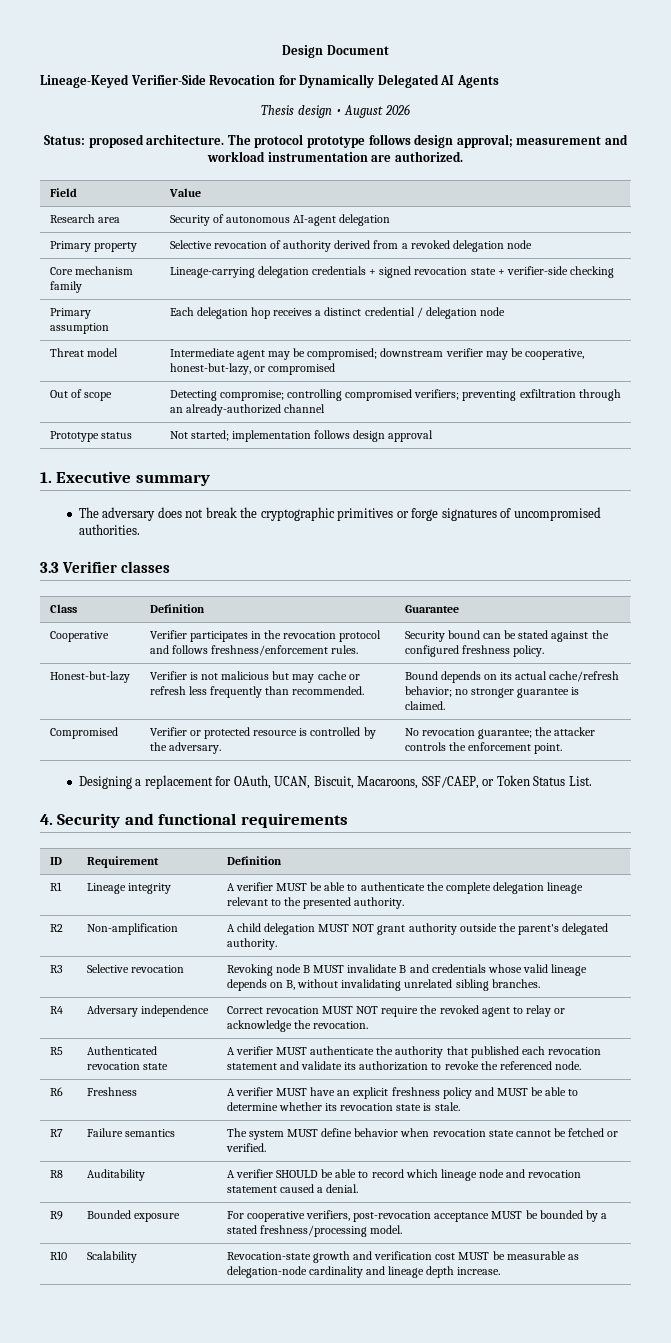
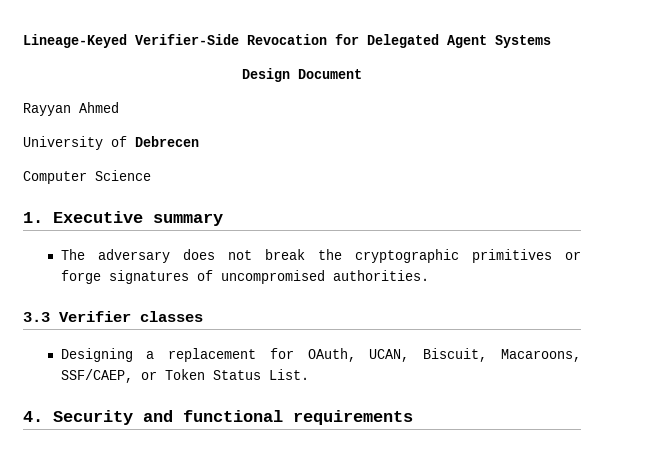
- Design Document
- Lineage-Keyed Verifier-Side Revocation for Dynamically Delegated AI Agents
- Thesis design • August 2026
- Status: proposed architecture. The protocol prototype follows design approval; measurement and workload instrumentation are authorized.
- Field | Value
- Research area | Security of autonomous AI-agent delegation
- Primary property | Selective revocation of authority derived from a revoked delegation node
- Core mechanism family | Lineage-carrying delegation credentials + signed revocation state + verifier-side checking
- Primary assumption | Each delegation hop receives a distinct credential / delegation node
- Threat model | Intermediate agent may be compromised; downstream verifier may be cooperative, honest-but-lazy, or compromised
- Out of scope | Detecting compromise; controlling compromised verifiers; preventing exfiltration through an already-authorized channel
- Prototype status | Not started; implementation follows design approval
+ Lineage-Keyed Verifier-Side Revocation for Delegated Agent Systems
+ Design Document
+ Rayyan Ahmed
+ University of Debrecen
+ Computer Science
- Class | Definition | Guarantee
- Cooperative | Verifier participates in the revocation protocol and follows freshness/enforcement rules. | Security bound can be stated against the configured freshness policy.
- Honest-but-lazy | Verifier is not malicious but may cache or refresh less frequently than recommended. | Bound depends on its actual cache/refresh behavior; no stronger guarantee is claimed.
- Compromised | Verifier or protected resource is controlled by the adversary. | No revocation guarantee; the attacker controls the enforcement point.
- ID | Requirement | Definition
- R1 | Lineage integrity | A verifier MUST be able to authenticate the complete delegation lineage relevant to the presented authority.
- R2 | Non-amplification | A child delegation MUST NOT grant authority outside the parent's delegated authority.
- R3 | Selective revocation | Revoking node B MUST invalidate B and credentials whose valid lineage depends on B, without invalidating unrelated sibling branches.
- R4 | Adversary independence | Correct revocation MUST NOT require the revoked agent to relay or acknowledge the revocation.
- R5 | Authenticated revocation state | A verifier MUST authenticate the authority that published each revocation statement and validate its authorization to revoke the referenced node.
- R6 | Freshness | A verifier MUST have an explicit freshness policy and MUST be able to determine whether its revocation state is stale.
- R7 | Failure semantics | The system MUST define behavior when revocation state cannot be fetched or verified.
- R8 | Auditability | A verifier SHOULD be able to record which lineage node and revocation statement caused a denial.
- R9 | Bounded exposure | For cooperative verifiers, post-revocation acceptance MUST be bounded by a stated freshness/processing model.
- R10 | Scalability | Revocation-state growth and verification cost MUST be measurable as delegation-node cardinality and lineage depth increase.

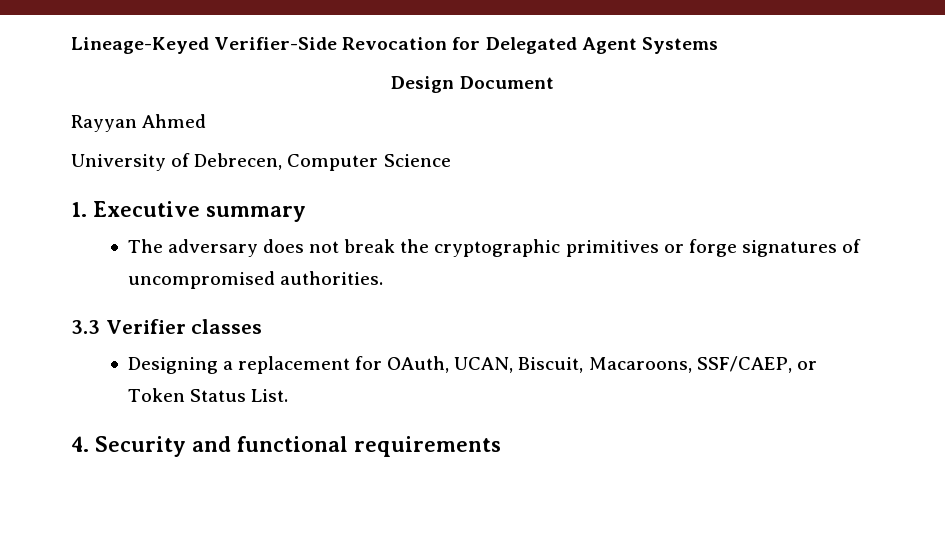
- University of Debrecen
- Computer Science
+ University of Debrecen, Computer Science

